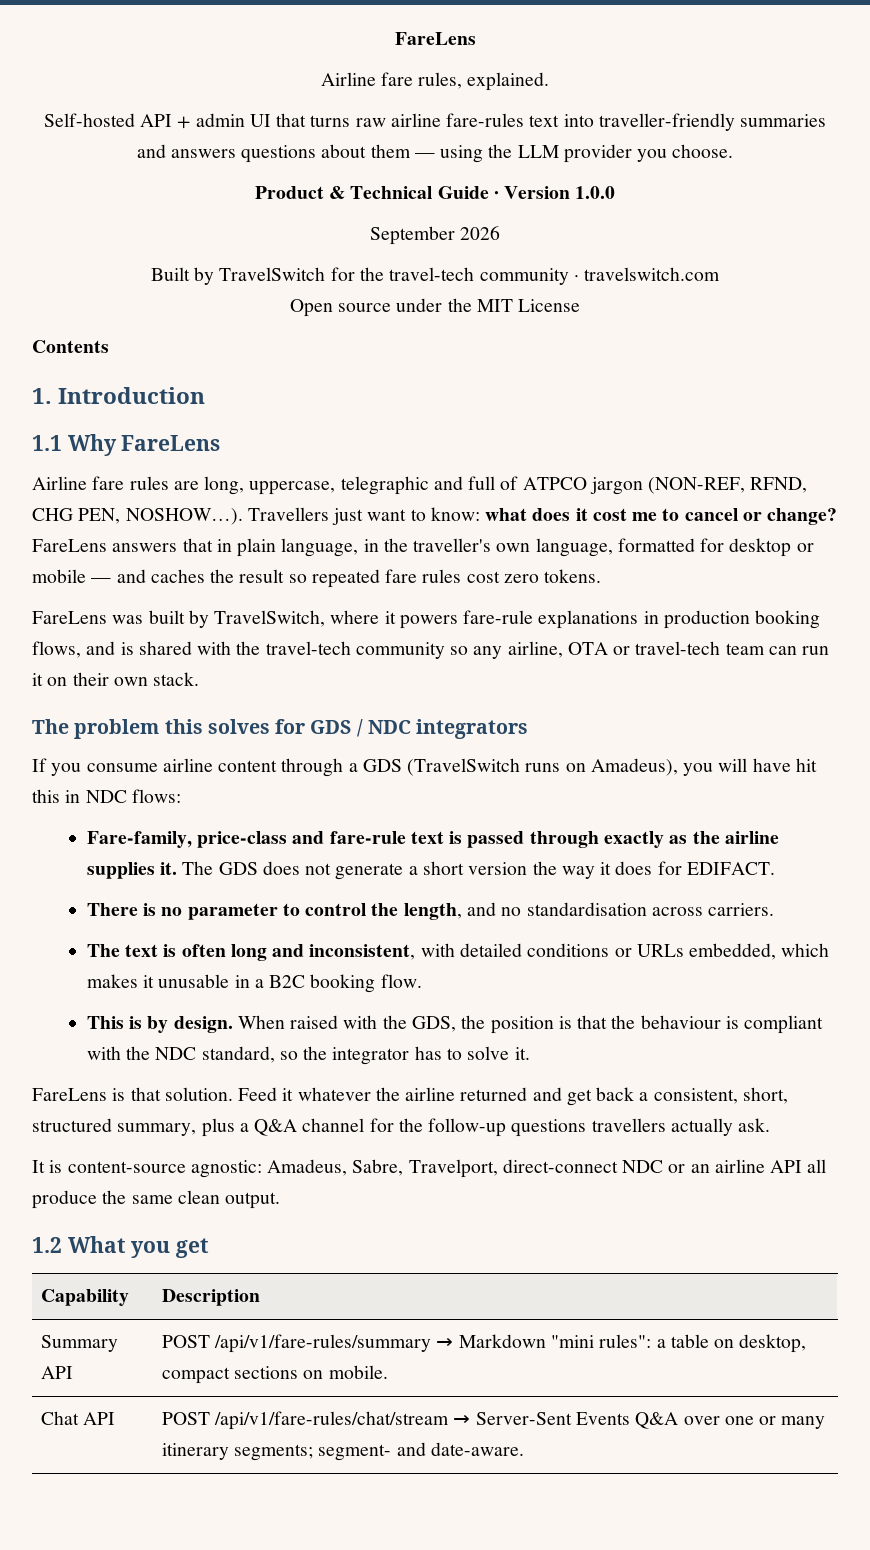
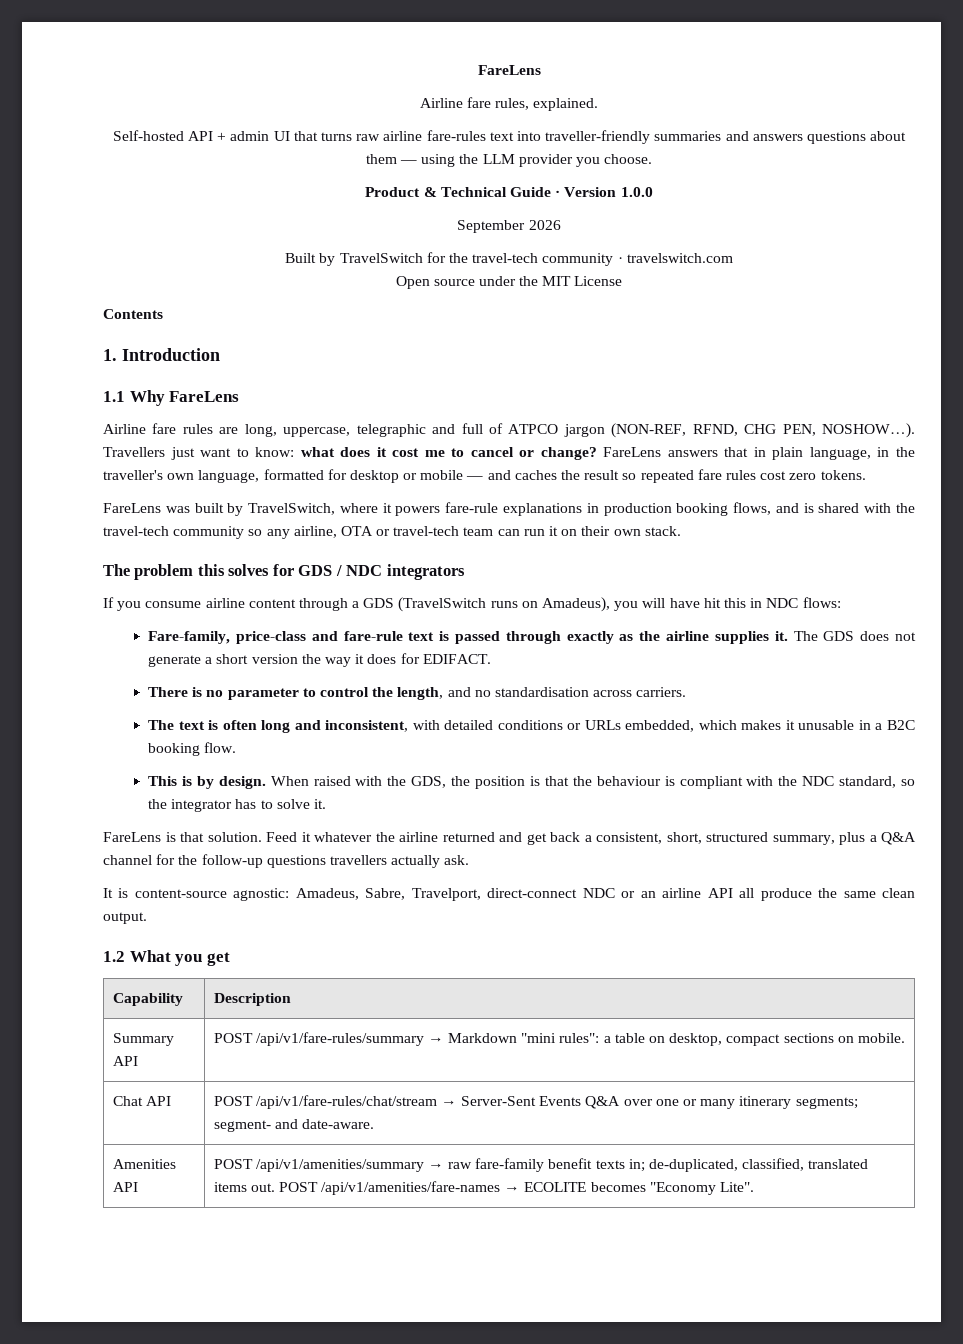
+ Amenities API | POST /api/v1/amenities/summary → raw fare-family benefit texts in; de-duplicated, classified, translated items out. POST /api/v1/amenities/fare-names → ECOLITE becomes "Economy Lite".

